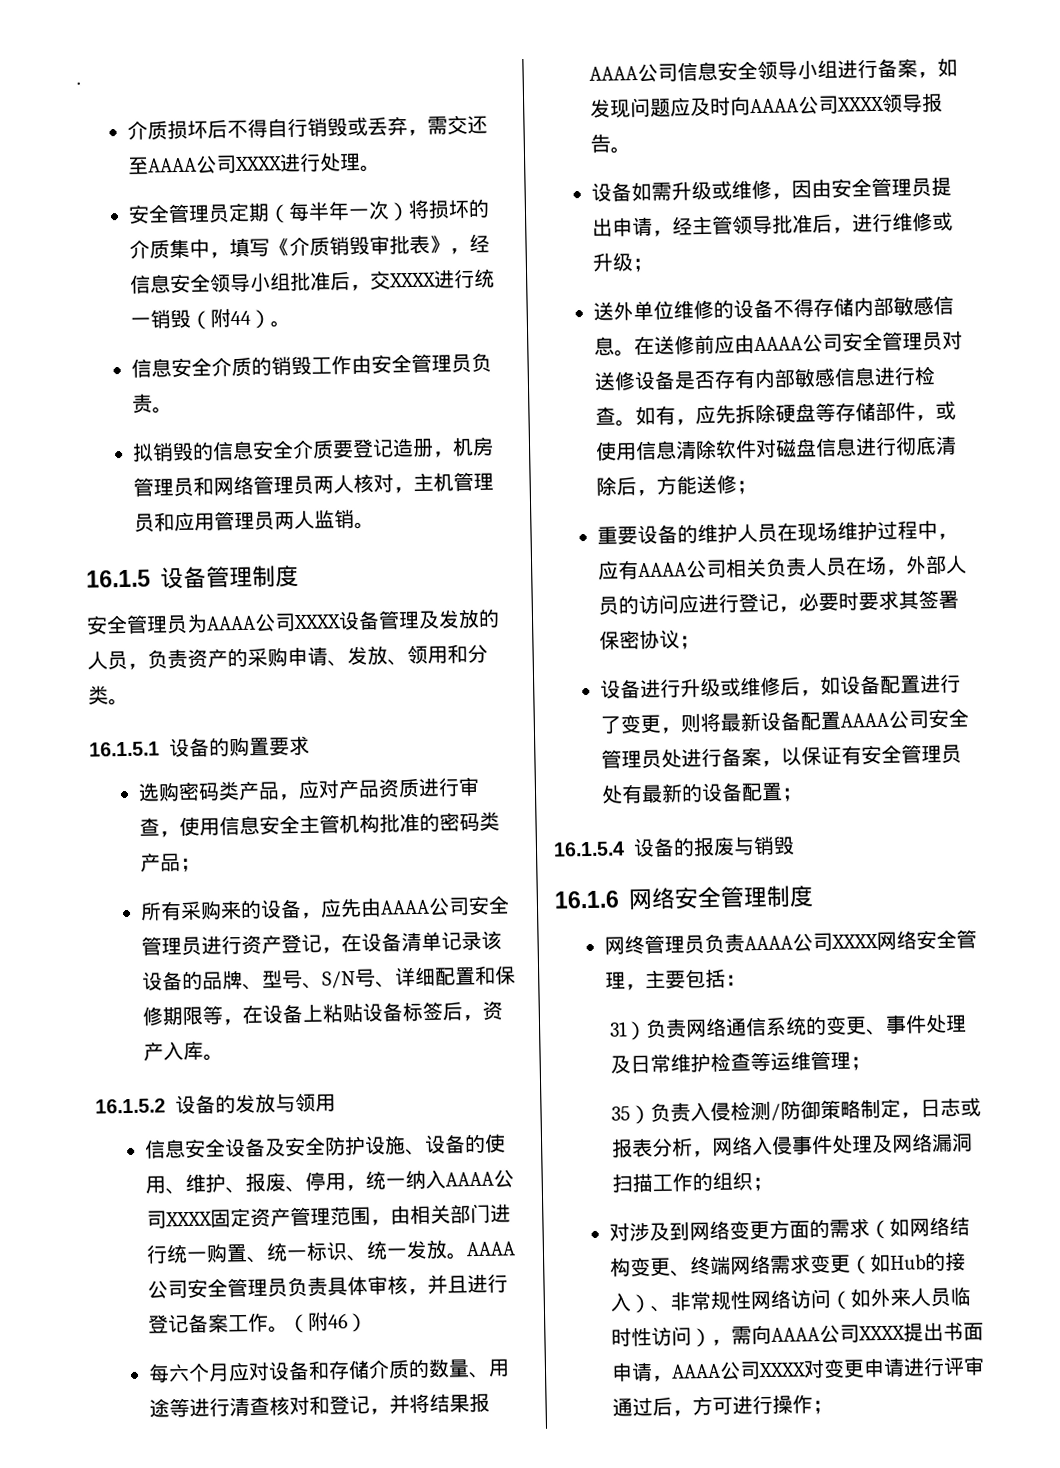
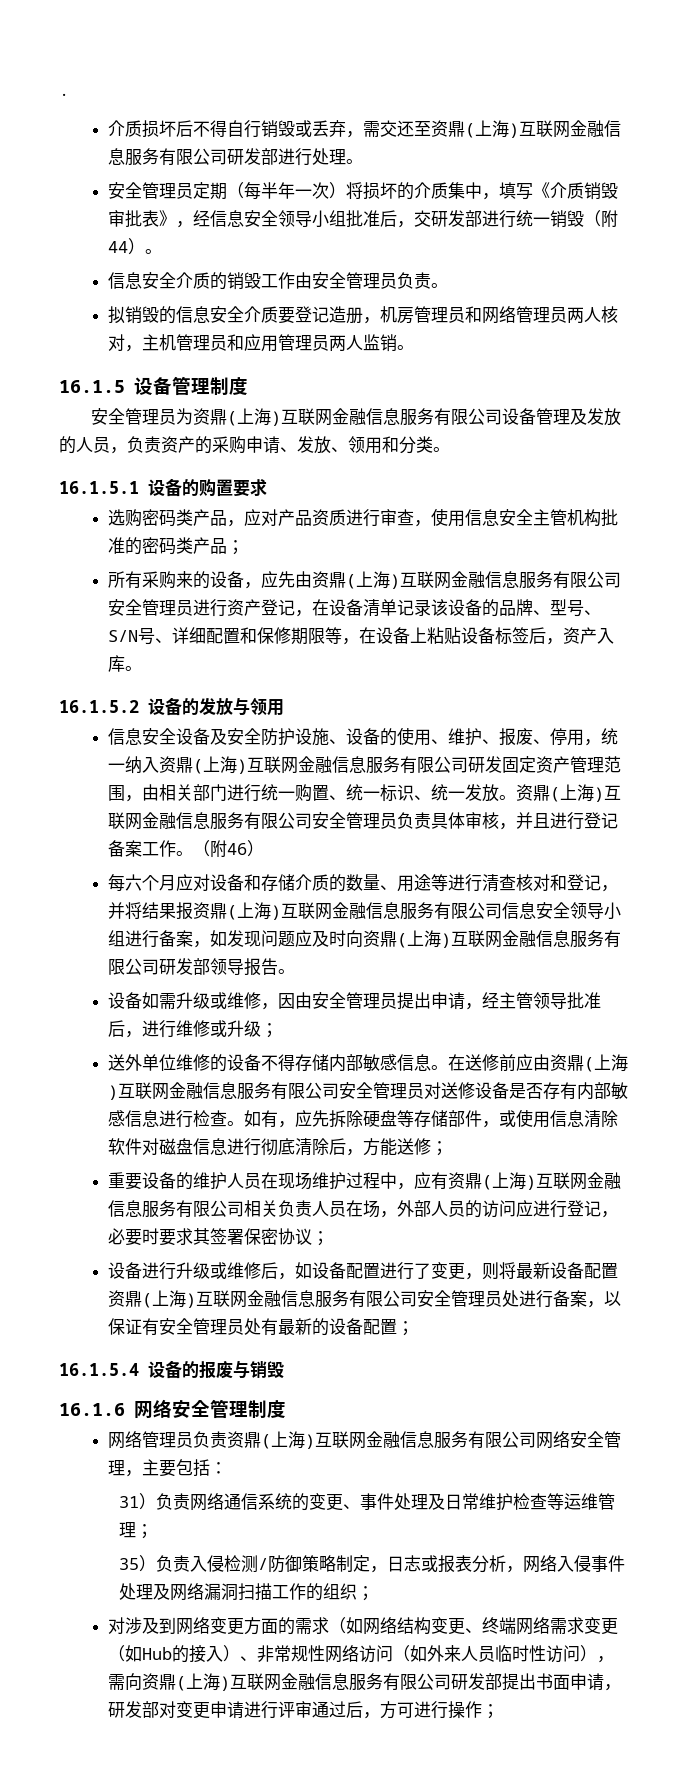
- 介质损坏后不得自行销毁或丢弃，需交还至AAAA公司XXXX进行处理。
+ 介质损坏后不得自行销毁或丢弃，需交还至资鼎(上海)互联网金融信息服务有限公司研发部进行处理。
- 安全管理员定期（每半年一次）将损坏的介质集中，填写《介质销毁审批表》，经信息安全领导小组批准后，交XXXX进行统一销毁（附44）。
+ 安全管理员定期（每半年一次）将损坏的介质集中，填写《介质销毁审批表》，经信息安全领导小组批准后，交研发部进行统一销毁（附44）。
- 安全管理员为AAAA公司XXXX设备管理及发放的人员，负责资产的采购申请、发放、领用和分类。
+ 安全管理员为资鼎(上海)互联网金融信息服务有限公司设备管理及发放的人员，负责资产的采购申请、发放、领用和分类。
- 所有采购来的设备，应先由AAAA公司安全管理员进行资产登记，在设备清单记录该设备的品牌、型号、S/N号、详细配置和保修期限等，在设备上粘贴设备标签后，资产入库。
+ 所有采购来的设备，应先由资鼎(上海)互联网金融信息服务有限公司安全管理员进行资产登记，在设备清单记录该设备的品牌、型号、S/N号、详细配置和保修期限等，在设备上粘贴设备标签后，资产入库。
- 信息安全设备及安全防护设施、设备的使用、维护、报废、停用，统一纳入AAAA公司XXXX固定资产管理范围，由相关部门进行统一购置、统一标识、统一发放。
+ 信息安全设备及安全防护设施、设备的使用、维护、报废、停用，统一纳入资鼎(上海)互联网金融信息服务有限公司研发固定资产管理范围，由相关部门进行统一购置、统一标识、统一发放。
- AAAA公司安全管理员负责具体审核，并且进行登记备案工作。
+ 资鼎(上海)互联网金融信息服务有限公司安全管理员负责具体审核，并且进行登记备案工作。
- 每六个月应对设备和存储介质的数量、用途等进行清查核对和登记，并将结果报AAAA公司信息安全领导小组进行备案，如发现问题应及时向AAAA公司XXXX领导报告。
+ 每六个月应对设备和存储介质的数量、用途等进行清查核对和登记，并将结果报资鼎(上海)互联网金融信息服务有限公司信息安全领导小组进行备案，如发现问题应及时向资鼎(上海)互联网金融信息服务有限公司研发部领导报告。
- 在送修前应由AAAA公司安全管理员对送修设备是否存有内部敏感信息进行检查。
+ 在送修前应由资鼎(上海)互联网金融信息服务有限公司安全管理员对送修设备是否存有内部敏感信息进行检查。
- 重要设备的维护人员在现场维护过程中，应有AAAA公司相关负责人员在场，外部人员的访问应进行登记，必要时要求其签署保密协议；
+ 重要设备的维护人员在现场维护过程中，应有资鼎(上海)互联网金融信息服务有限公司相关负责人员在场，外部人员的访问应进行登记，必要时要求其签署保密协议；
- 设备进行升级或维修后，如设备配置进行了变更，则将最新设备配置AAAA公司安全管理员处进行备案，以保证有安全管理员处有最新的设备配置；
+ 设备进行升级或维修后，如设备配置进行了变更，则将最新设备配置资鼎(上海)互联网金融信息服务有限公司安全管理员处进行备案，以保证有安全管理员处有最新的设备配置；
- 网终管理员负责AAAA公司XXXX网络安全管理，主要包括：
+ 网络管理员负责资鼎(上海)互联网金融信息服务有限公司网络安全管理，主要包括：
- 对涉及到网络变更方面的需求（如网络结构变更、终端网络需求变更（如Hub的接入）、非常规性网络访问（如外来人员临时性访问），需向AAAA公司XXXX提出书面申请，AAAA公司XXXX对变更申请进行评审通过后，方可进行操作；
+ 对涉及到网络变更方面的需求（如网络结构变更、终端网络需求变更（如Hub的接入）、非常规性网络访问（如外来人员临时性访问），需向资鼎(上海)互联网金融信息服务有限公司研发部提出书面申请，研发部对变更申请进行评审通过后，方可进行操作；

